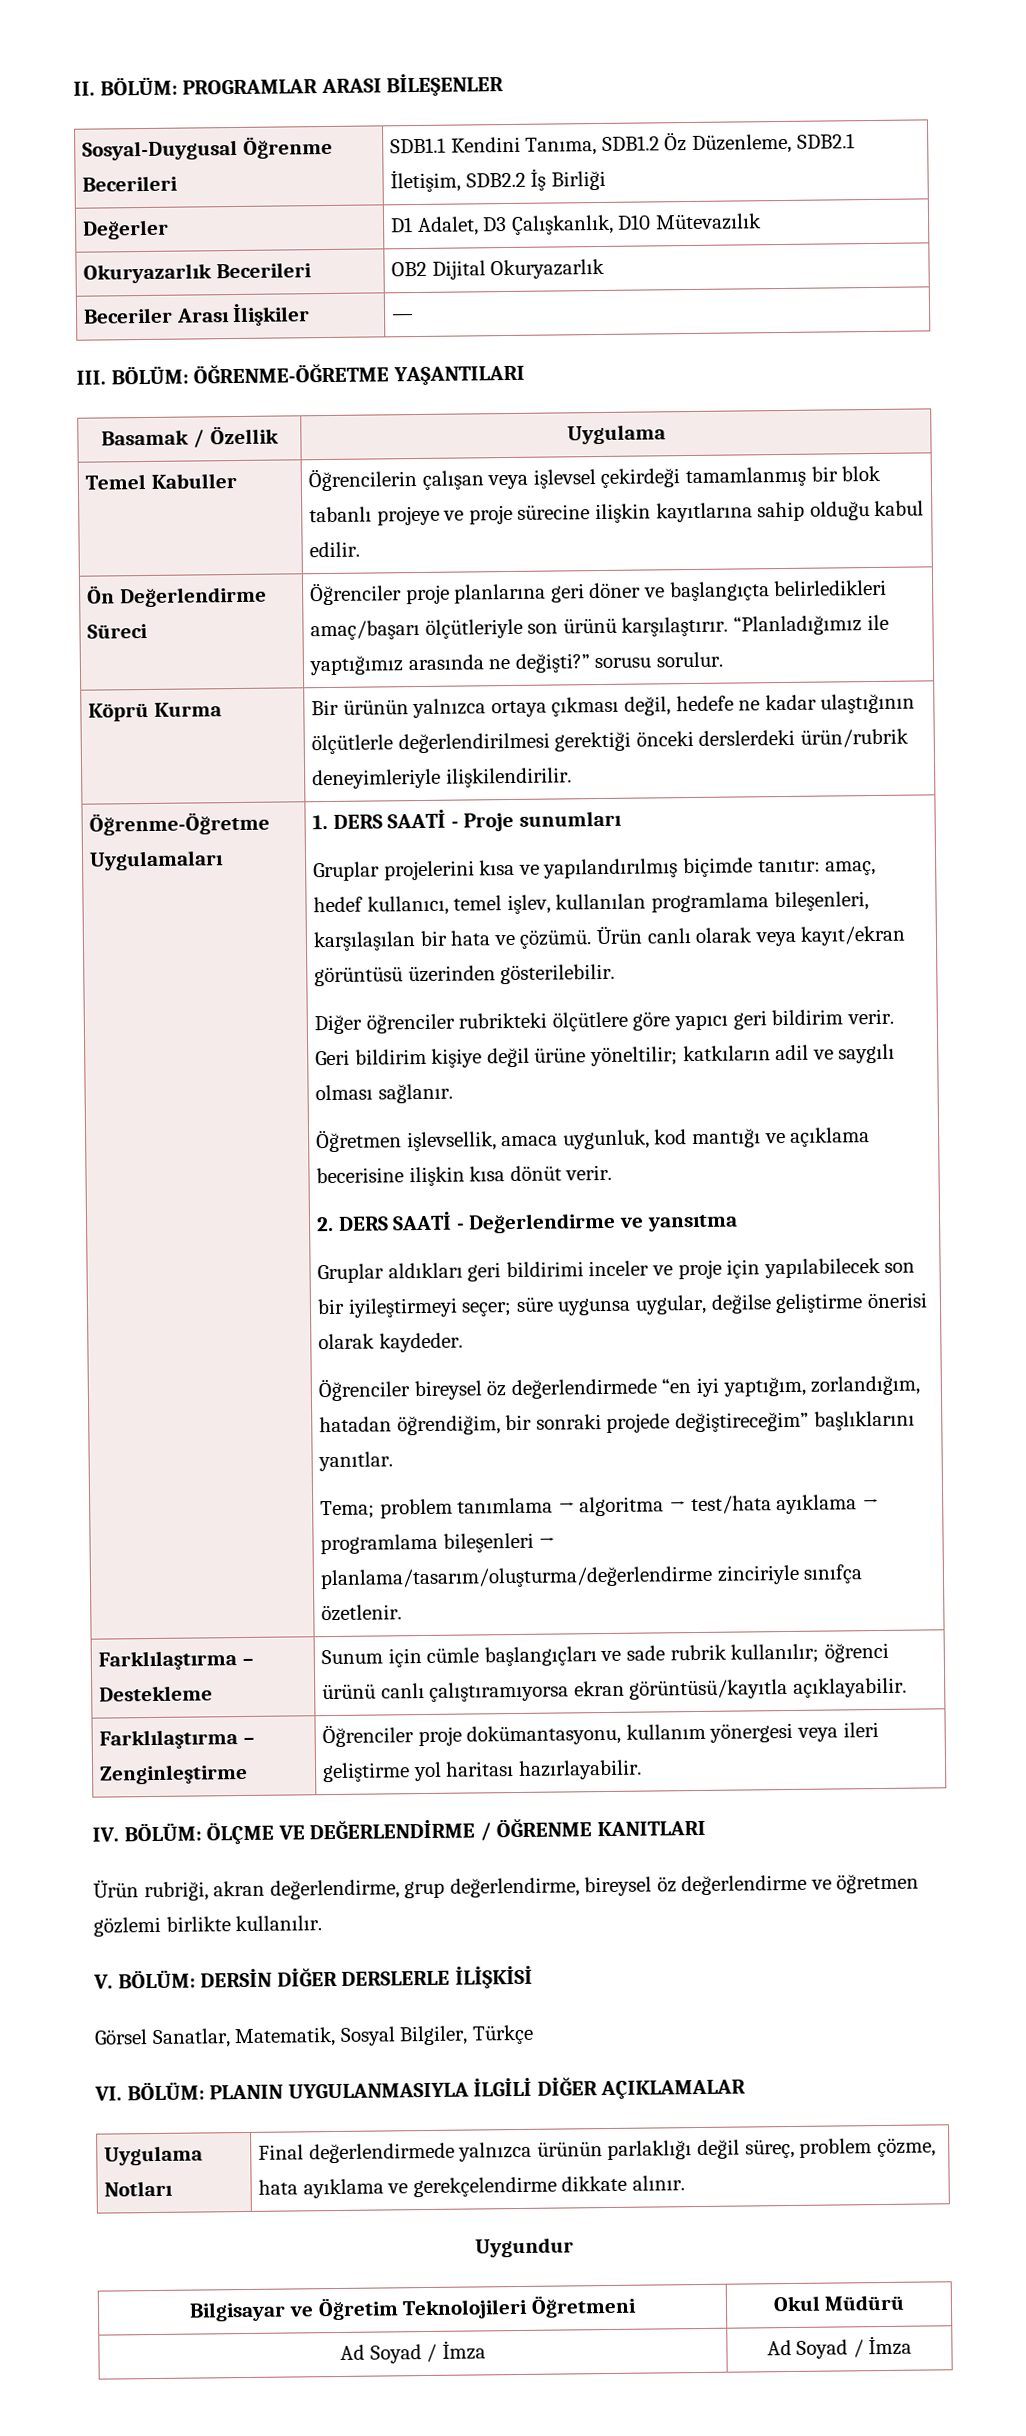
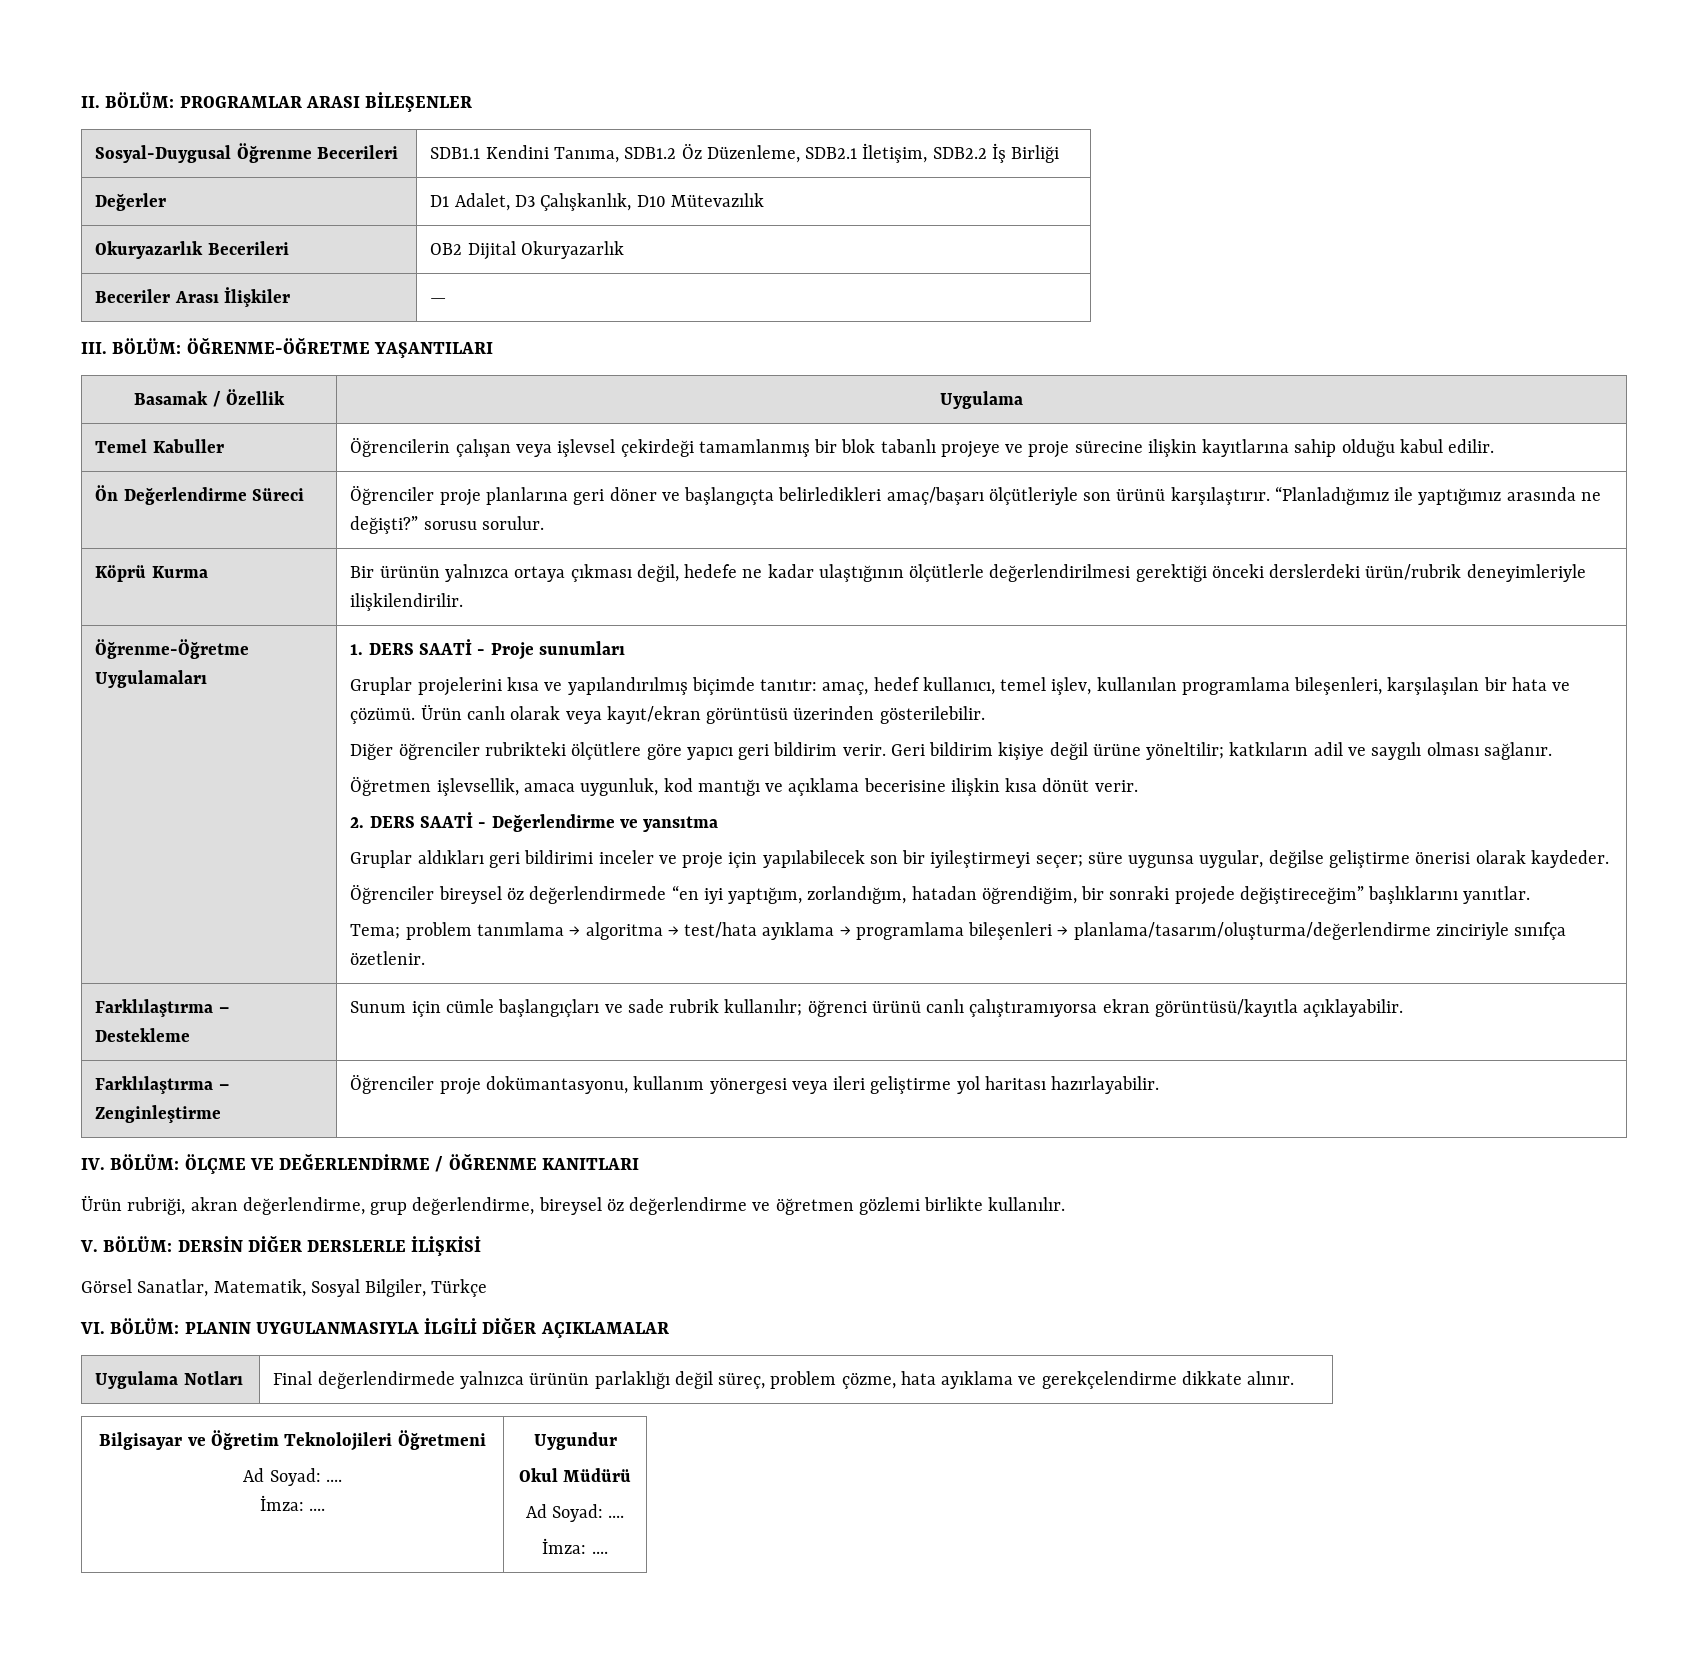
- Uygundur
- Bilgisayar ve Öğretim Teknolojileri Öğretmeni | Okul Müdürü
- Ad Soyad / İmza | Ad Soyad / İmza
+ Bilgisayar ve Öğretim Teknolojileri Öğretmeni
+ Ad Soyad: ....
+ İmza: .... | Uygundur
+ Okul Müdürü
+ Ad Soyad: ....
+ İmza: ....

